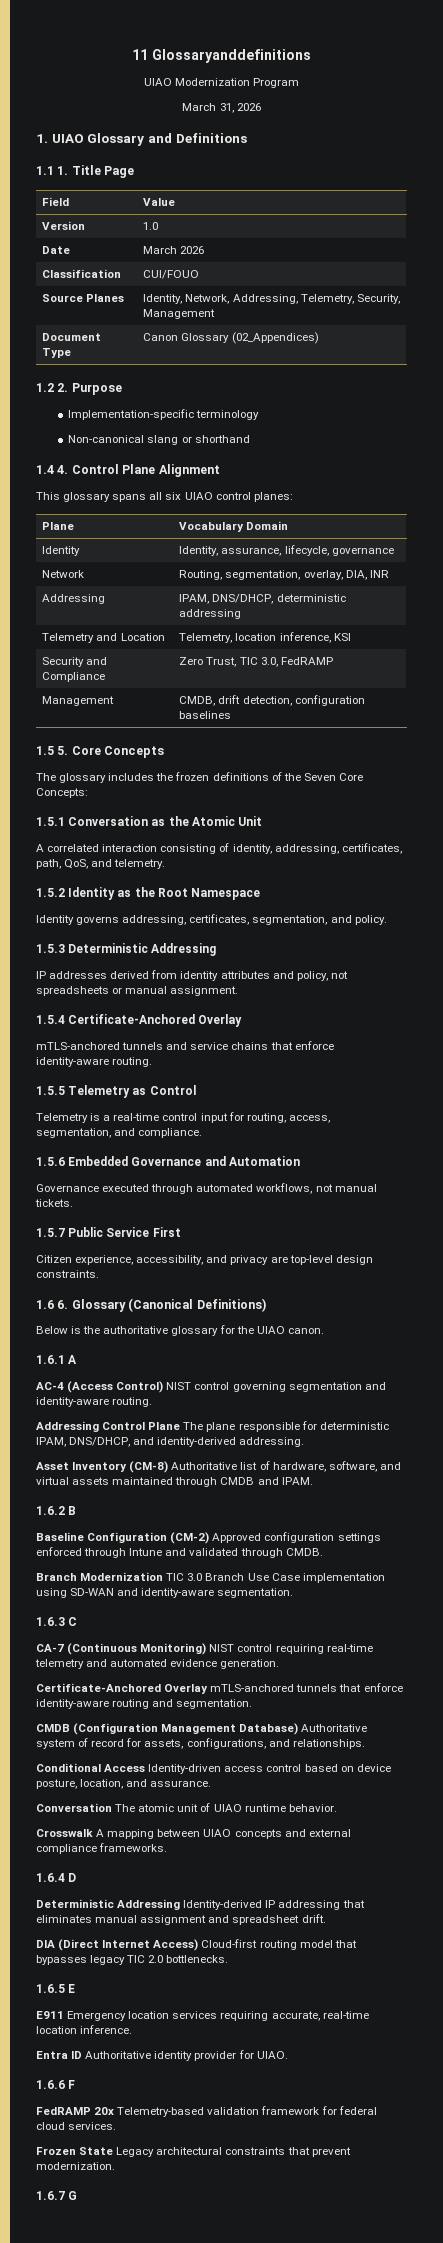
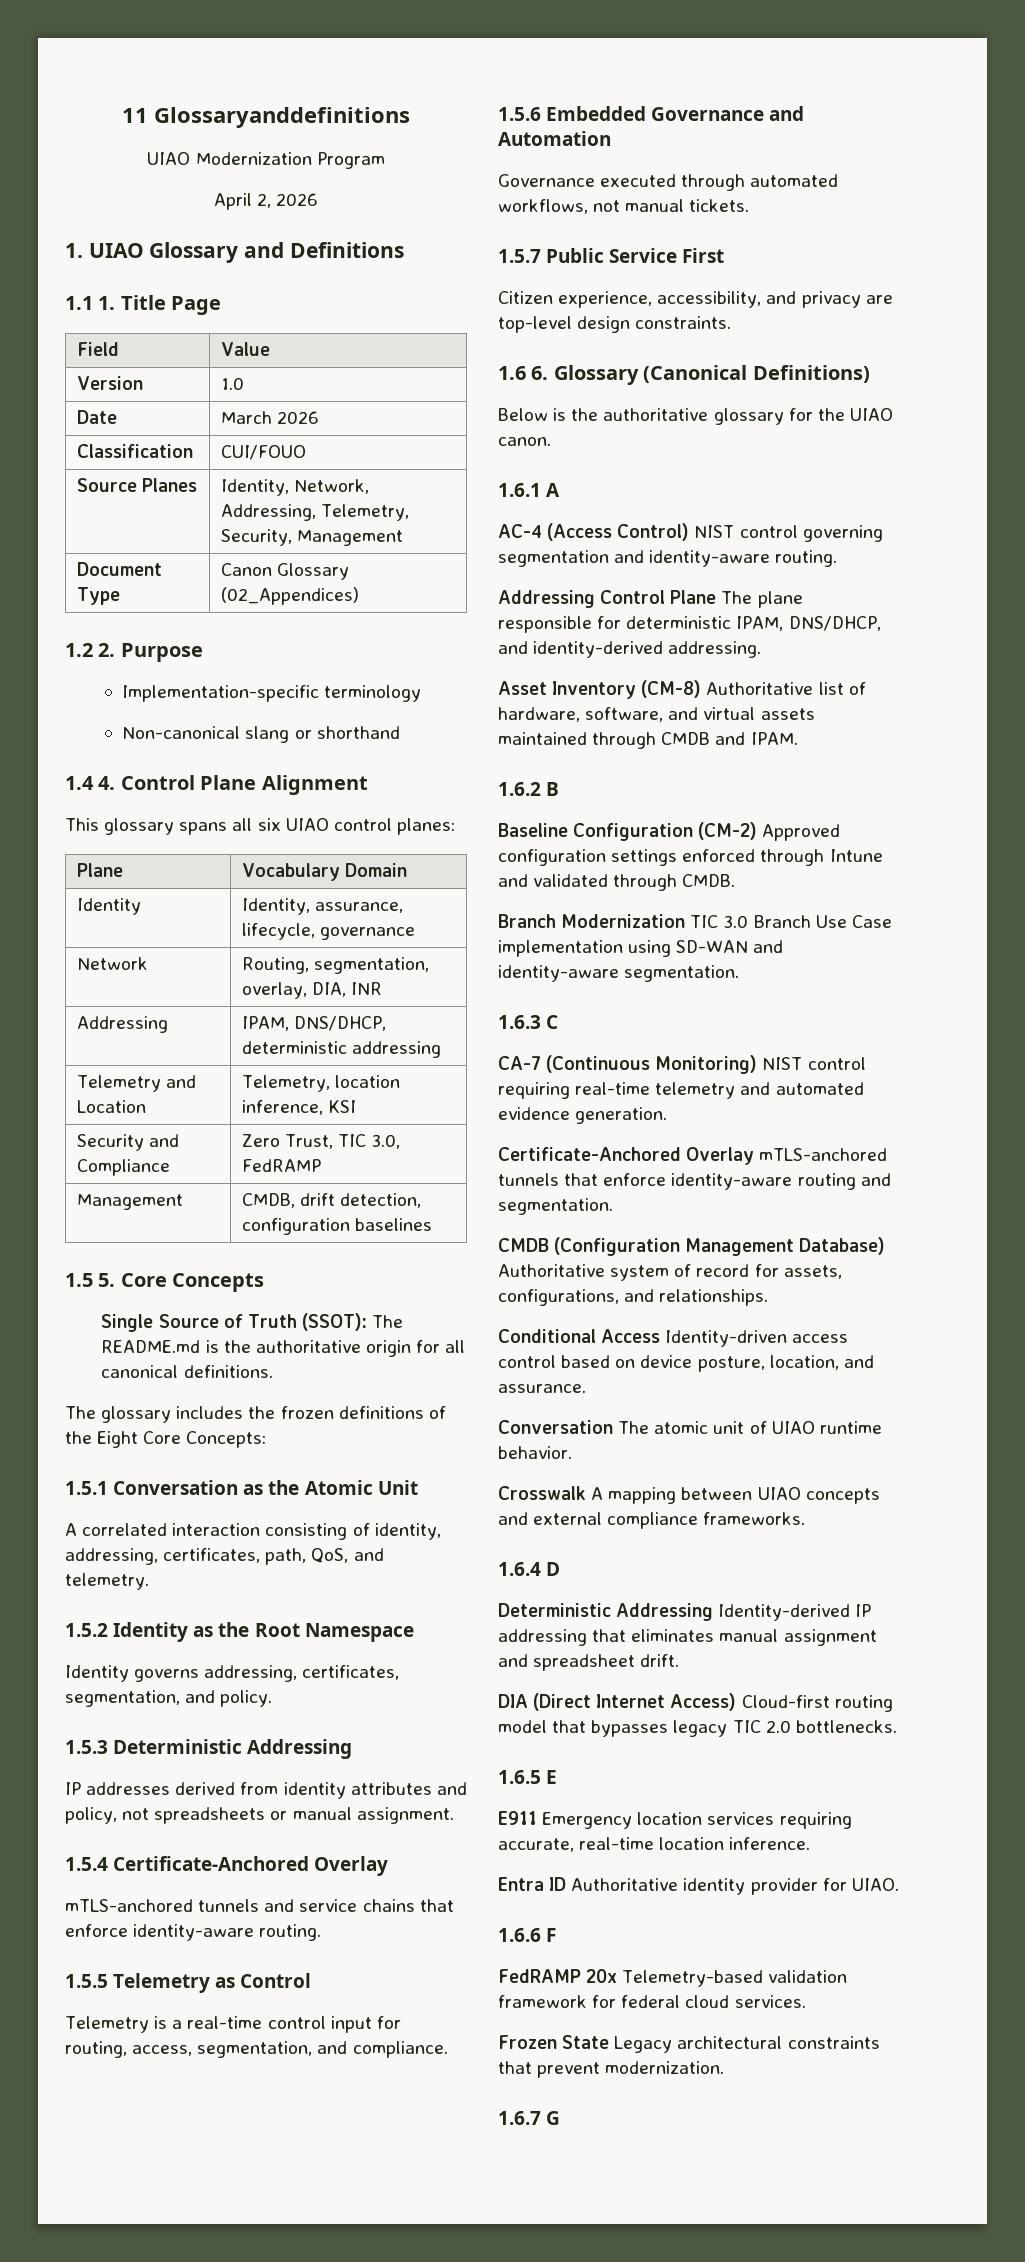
- March 31, 2026
+ April 2, 2026
+ Single Source of Truth (SSOT): The README.md is the authoritative origin for all canonical definitions.
- The glossary includes the frozen definitions of the Seven Core Concepts:
+ The glossary includes the frozen definitions of the Eight Core Concepts:

